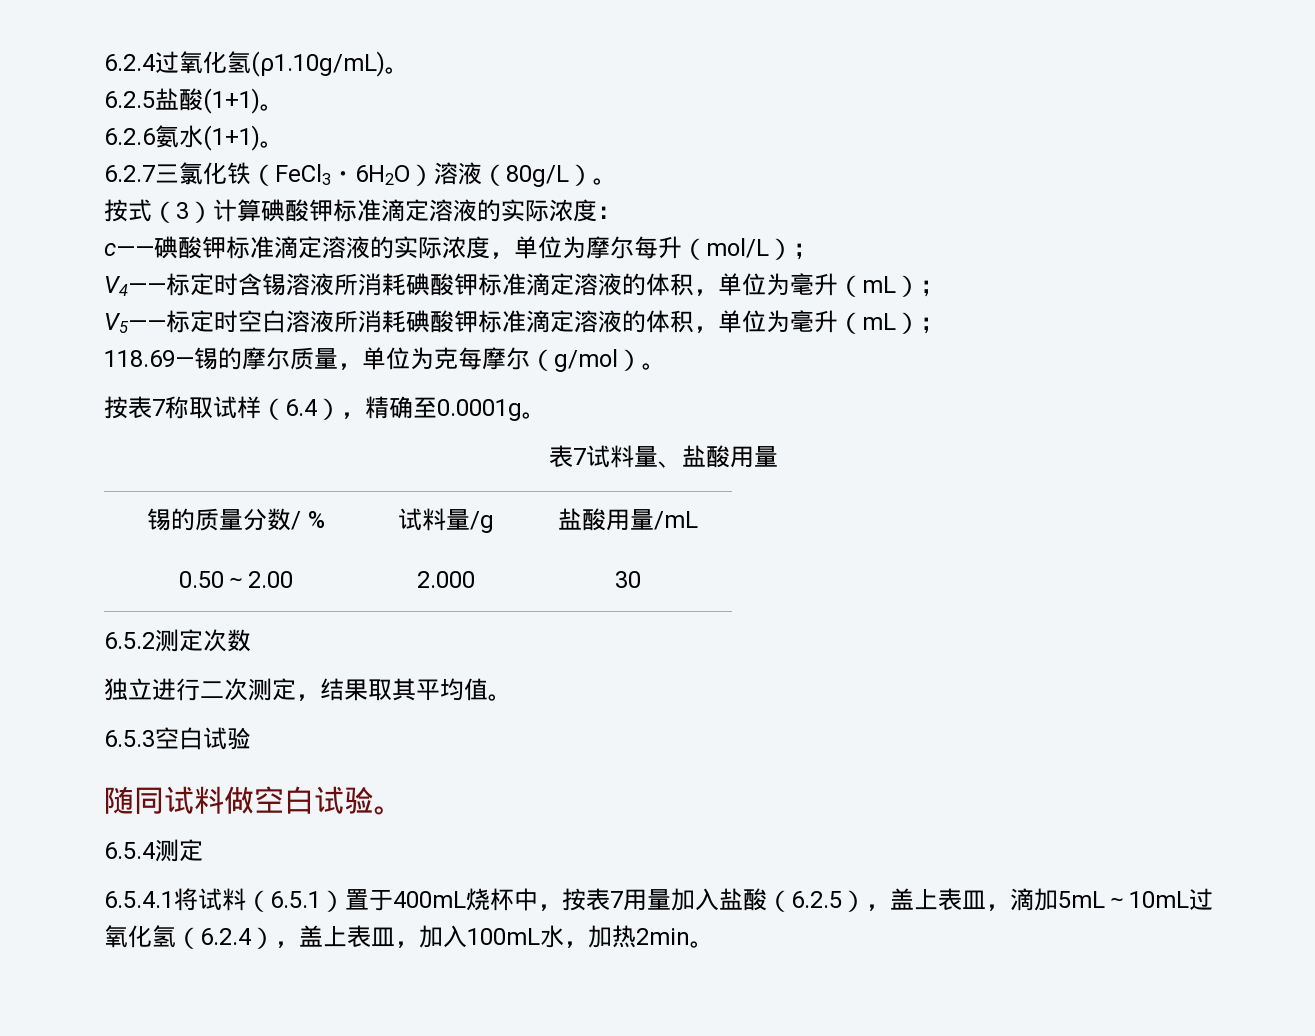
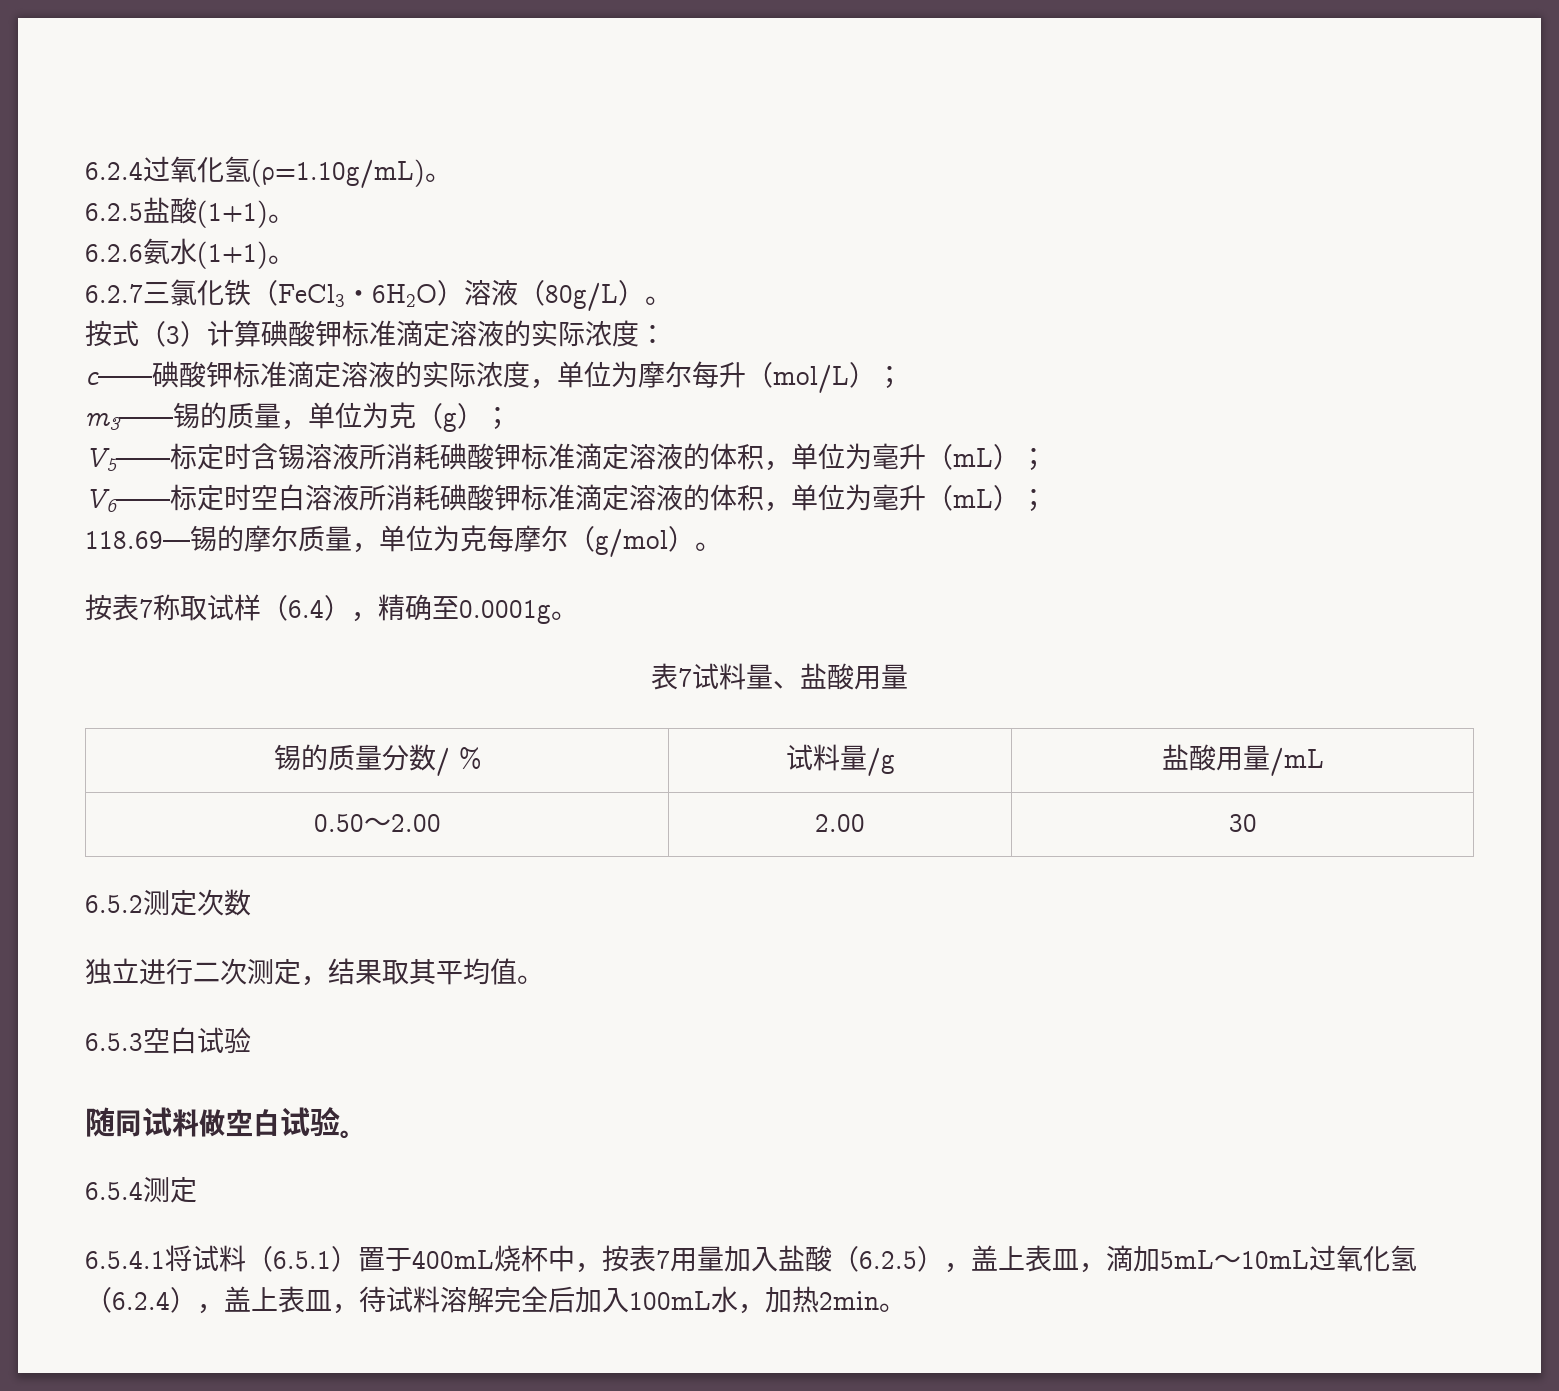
- 6.2.4过氧化氢(ρ1.10g/mL)。
+ 6.2.4过氧化氢(ρ=1.10g/mL)。
- V4——标定时含锡溶液所消耗碘酸钾标准滴定溶液的体积，单位为毫升（mL）；
+ m3——锡的质量，单位为克（g）；
+ V5——标定时含锡溶液所消耗碘酸钾标准滴定溶液的体积，单位为毫升（mL）；
- V5——标定时空白溶液所消耗碘酸钾标准滴定溶液的体积，单位为毫升（mL）；
+ V6——标定时空白溶液所消耗碘酸钾标准滴定溶液的体积，单位为毫升（mL）；
- 0.50～2.00 | 2.000 | 30
+ 0.50～2.00 | 2.00 | 30
- 6.5.4.1将试料（6.5.1）置于400mL烧杯中，按表7用量加入盐酸（6.2.5），盖上表皿，滴加5mL～10mL过氧化氢（6.2.4），盖上表皿，加入100mL水，加热2min。
+ 6.5.4.1将试料（6.5.1）置于400mL烧杯中，按表7用量加入盐酸（6.2.5），盖上表皿，滴加5mL～10mL过氧化氢（6.2.4），盖上表皿，待试料溶解完全后加入100mL水，加热2min。

